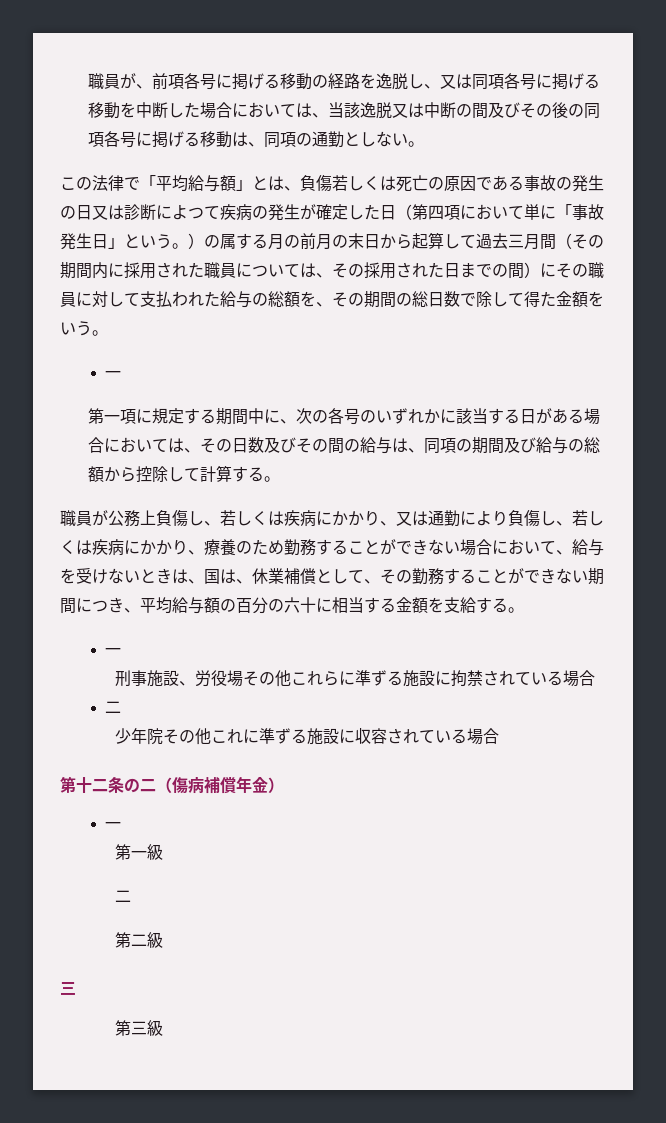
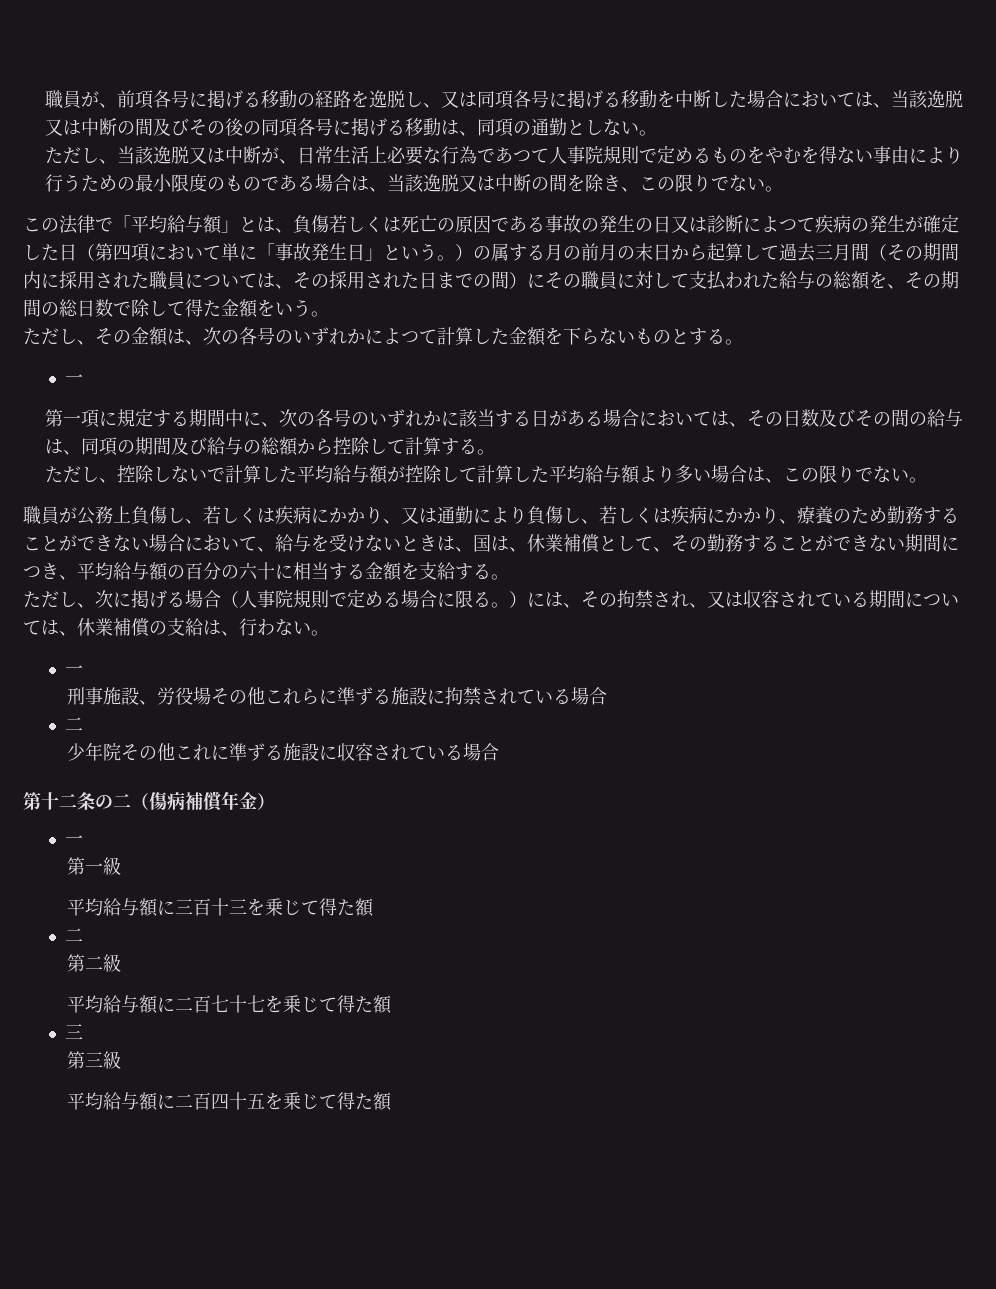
+ ただし、当該逸脱又は中断が、日常生活上必要な行為であつて人事院規則で定めるものをやむを得ない事由により行うための最小限度のものである場合は、当該逸脱又は中断の間を除き、この限りでない。
+ ただし、その金額は、次の各号のいずれかによつて計算した金額を下らないものとする。
+ ただし、控除しないで計算した平均給与額が控除して計算した平均給与額より多い場合は、この限りでない。
+ ただし、次に掲げる場合（人事院規則で定める場合に限る。）には、その拘禁され、又は収容されている期間については、休業補償の支給は、行わない。
  第一級
+ 平均給与額に三百十三を乗じて得た額
  二
  第二級
+ 平均給与額に二百七十七を乗じて得た額
  三
  第三級
+ 平均給与額に二百四十五を乗じて得た額

